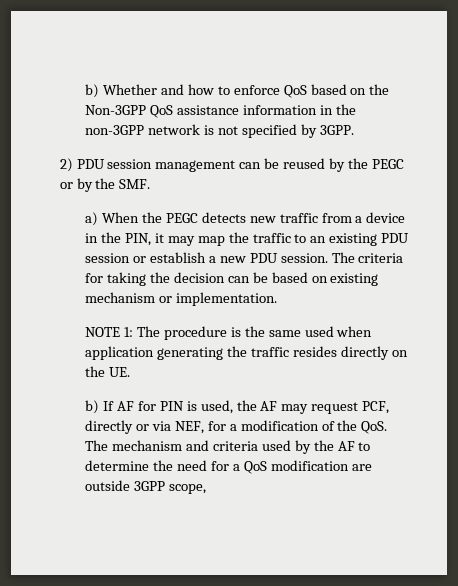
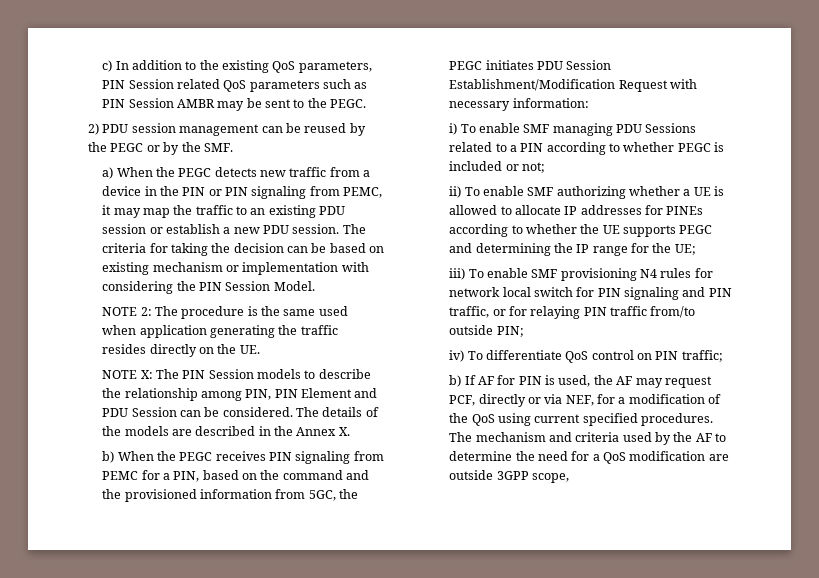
- b) Whether and how to enforce QoS based on the Non-3GPP QoS assistance information in the non-3GPP network is not specified by 3GPP.
+ c) In addition to the existing QoS parameters, PIN Session related QoS parameters such as PIN Session AMBR may be sent to the PEGC.
- a) When the PEGC detects new traffic from a device in the PIN, it may map the traffic to an existing PDU session or establish a new PDU session.
+ a) When the PEGC detects new traffic from a device in the PIN or PIN signaling from PEMC, it may map the traffic to an existing PDU session or establish a new PDU session.
- The criteria for taking the decision can be based on existing mechanism or implementation.
- NOTE 1: The procedure is the same used when application generating the traffic resides directly on the UE.
+ The criteria for taking the decision can be based on existing mechanism or implementation with considering the PIN Session Model.
+ NOTE 2: The procedure is the same used when application generating the traffic resides directly on the UE.
+ NOTE X: The PIN Session models to describe the relationship among PIN, PIN Element and PDU Session can be considered. The details of the models are described in the Annex X.
+ b) When the PEGC receives PIN signaling from PEMC for a PIN, based on the command and the provisioned information from 5GC, the PEGC initiates PDU Session Establishment/Modification Request with necessary information:
+ i) To enable SMF managing PDU Sessions related to a PIN according to whether PEGC is included or not;
+ ii) To enable SMF authorizing whether a UE is allowed to allocate IP addresses for PINEs according to whether the UE supports PEGC and determining the IP range for the UE;
+ iii) To enable SMF provisioning N4 rules for network local switch for PIN signaling and PIN traffic, or for relaying PIN traffic from/to outside PIN;
+ iv) To differentiate QoS control on PIN traffic;
- b) If AF for PIN is used, the AF may request PCF, directly or via NEF, for a modification of the QoS. The mechanism and criteria used by the AF to determine the need for a QoS modification are outside 3GPP scope,
+ b) If AF for PIN is used, the AF may request PCF, directly or via NEF, for a modification of the QoS using current specified procedures. The mechanism and criteria used by the AF to determine the need for a QoS modification are outside 3GPP scope,

